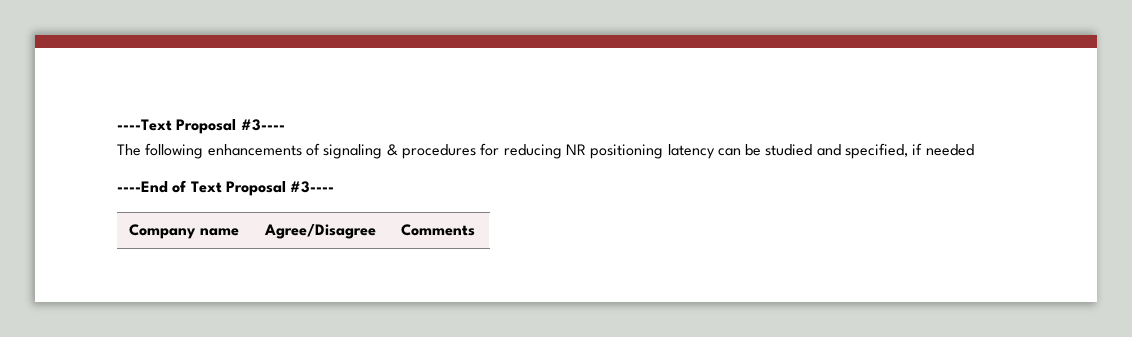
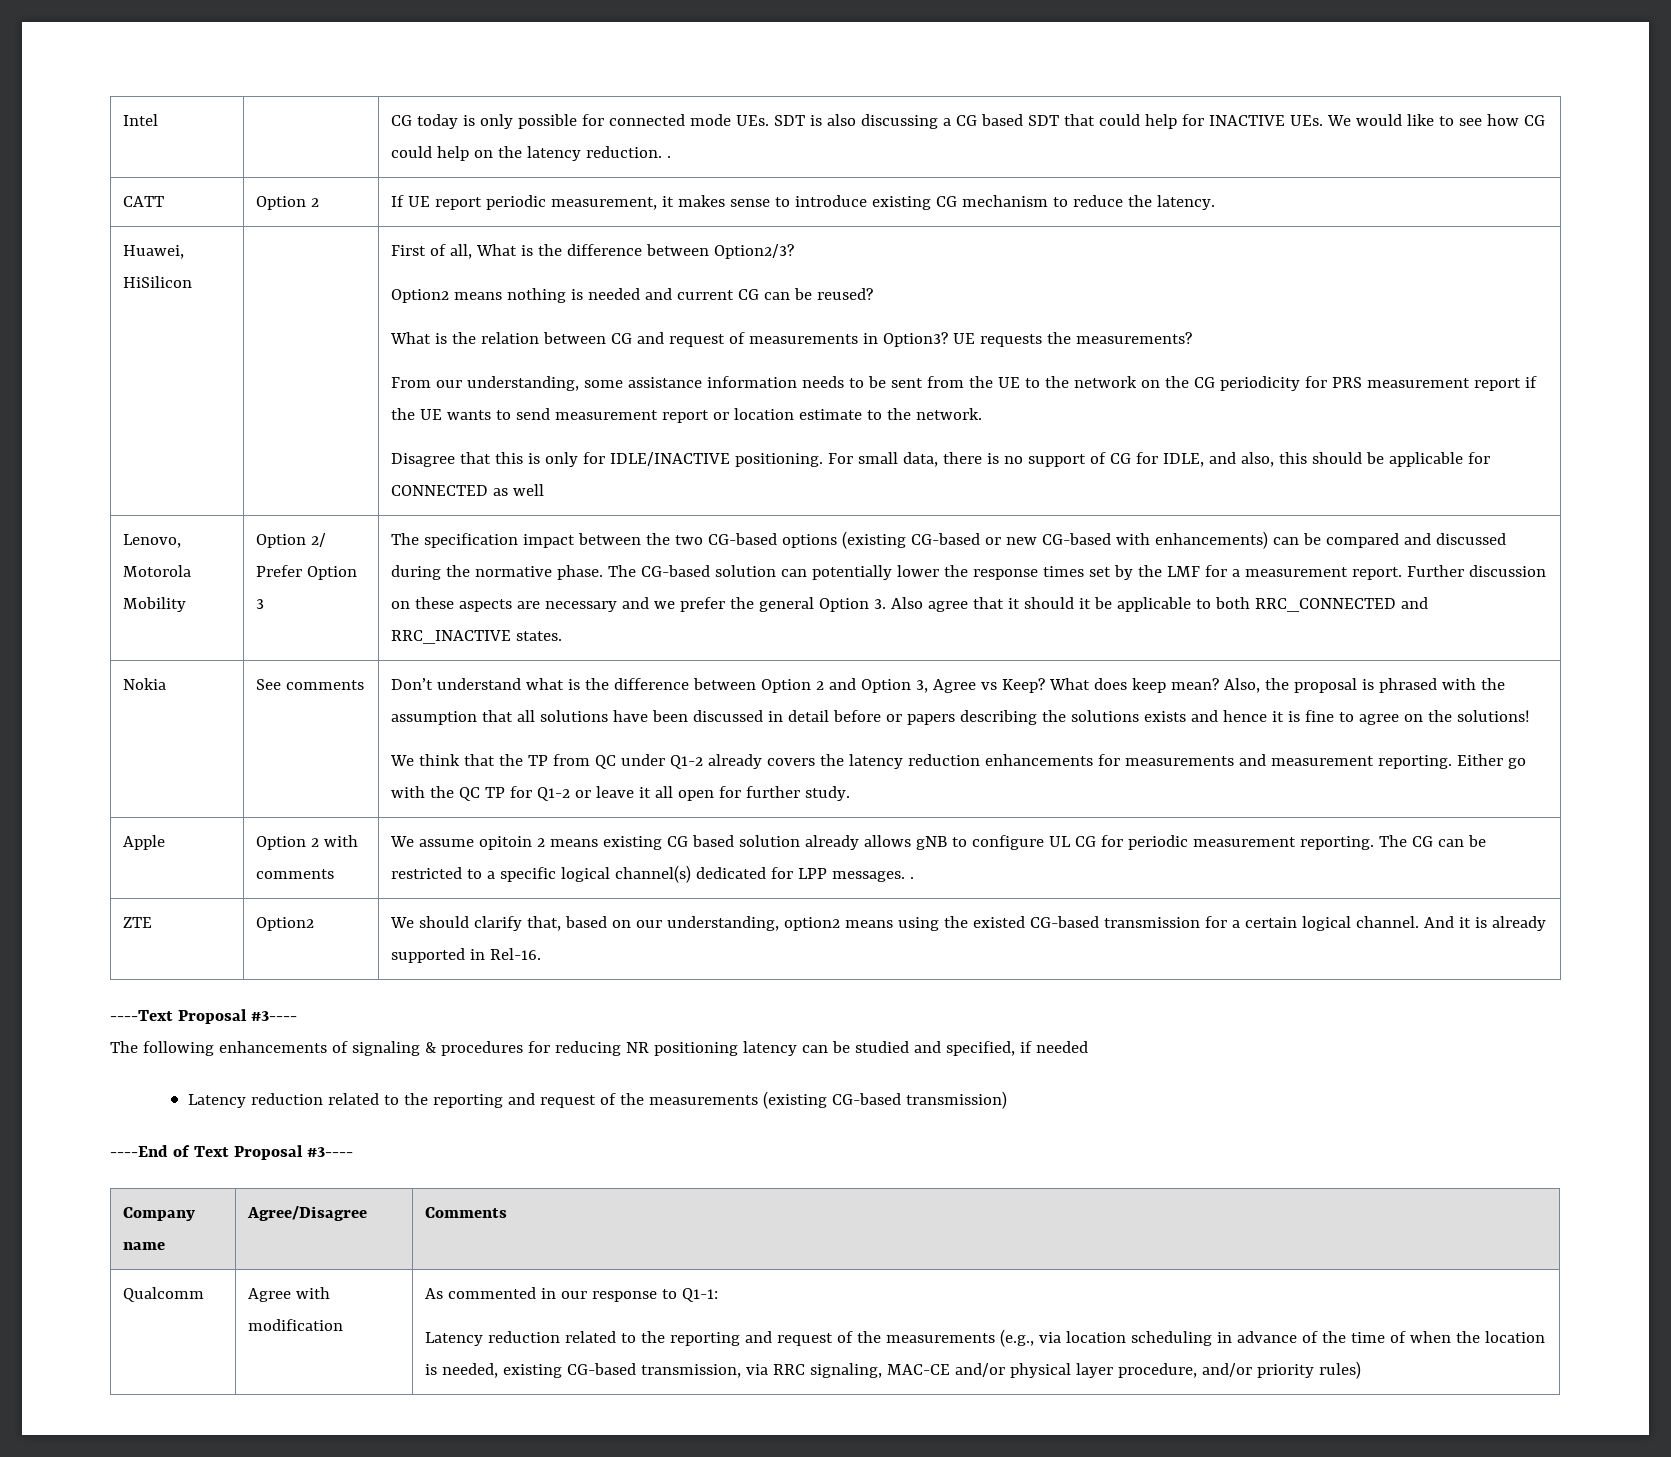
+ Intel | | CG today is only possible for connected mode UEs. SDT is also discussing a CG based SDT that could help for INACTIVE UEs. We would like to see how CG could help on the latency reduction. .
+ CATT | Option 2 | If UE report periodic measurement, it makes sense to introduce existing CG mechanism to reduce the latency.
+ Huawei, HiSilicon | | First of all, What is the difference between Option2/3?
+ Option2 means nothing is needed and current CG can be reused?
+ What is the relation between CG and request of measurements in Option3? UE requests the measurements?
+ From our understanding, some assistance information needs to be sent from the UE to the network on the CG periodicity for PRS measurement report if the UE wants to send measurement report or location estimate to the network.
+ Disagree that this is only for IDLE/INACTIVE positioning. For small data, there is no support of CG for IDLE, and also, this should be applicable for CONNECTED as well
+ Lenovo, Motorola Mobility | Option 2/ Prefer Option 3 | The specification impact between the two CG-based options (existing CG-based or new CG-based with enhancements) can be compared and discussed during the normative phase. The CG-based solution can potentially lower the response times set by the LMF for a measurement report. Further discussion on these aspects are necessary and we prefer the general Option 3. Also agree that it should it be applicable to both RRC_CONNECTED and RRC_INACTIVE states.
+ Nokia | See comments | Don’t understand what is the difference between Option 2 and Option 3, Agree vs Keep? What does keep mean? Also, the proposal is phrased with the assumption that all solutions have been discussed in detail before or papers describing the solutions exists and hence it is fine to agree on the solutions!
+ We think that the TP from QC under Q1-2 already covers the latency reduction enhancements for measurements and measurement reporting. Either go with the QC TP for Q1-2 or leave it all open for further study.
+ Apple | Option 2 with comments | We assume opitoin 2 means existing CG based solution already allows gNB to configure UL CG for periodic measurement reporting. The CG can be restricted to a specific logical channel(s) dedicated for LPP messages. .
+ ZTE | Option2 | We should clarify that, based on our understanding, option2 means using the existed CG-based transmission for a certain logical channel. And it is already supported in Rel-16.
+ Latency reduction related to the reporting and request of the measurements (existing CG-based transmission)
+ Qualcomm | Agree with modification | As commented in our response to Q1-1:
+ Latency reduction related to the reporting and request of the measurements (e.g., via location scheduling in advance of the time of when the location is needed, existing CG-based transmission, via RRC signaling, MAC-CE and/or physical layer procedure, and/or priority rules)

